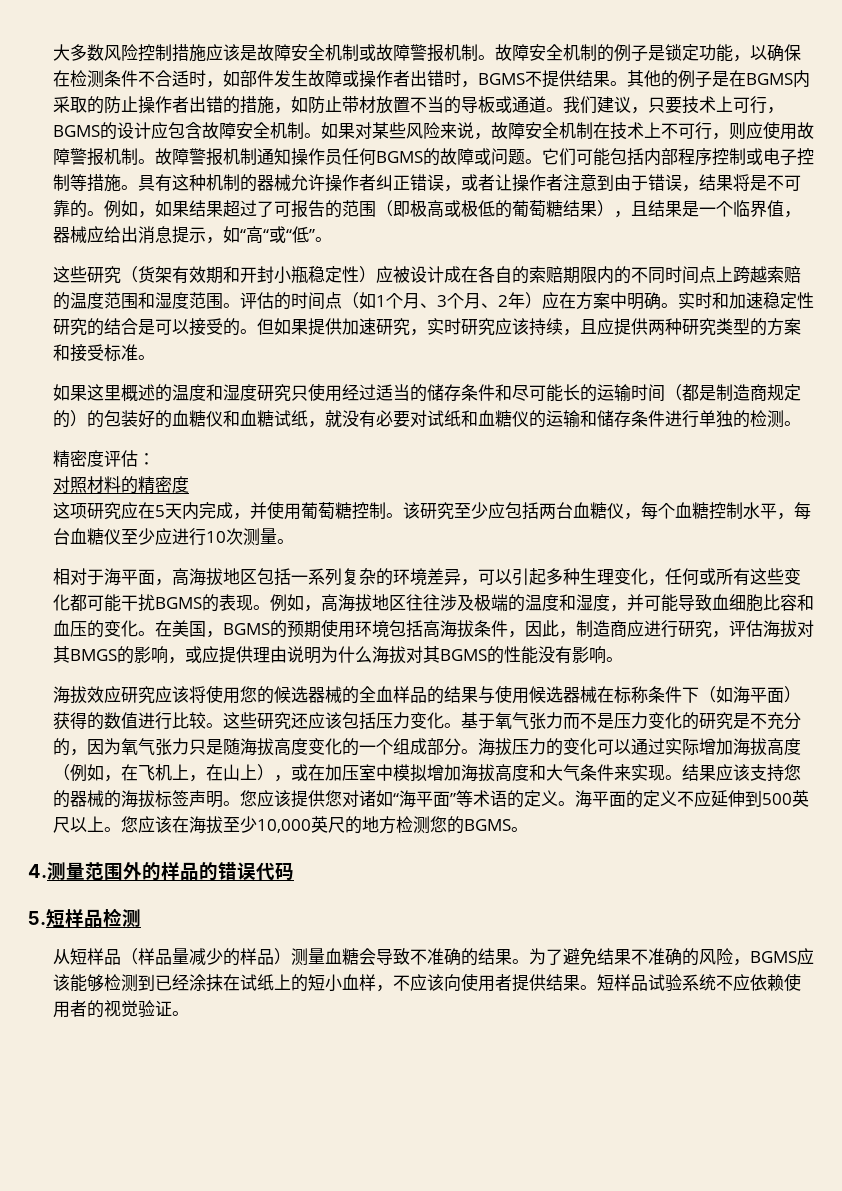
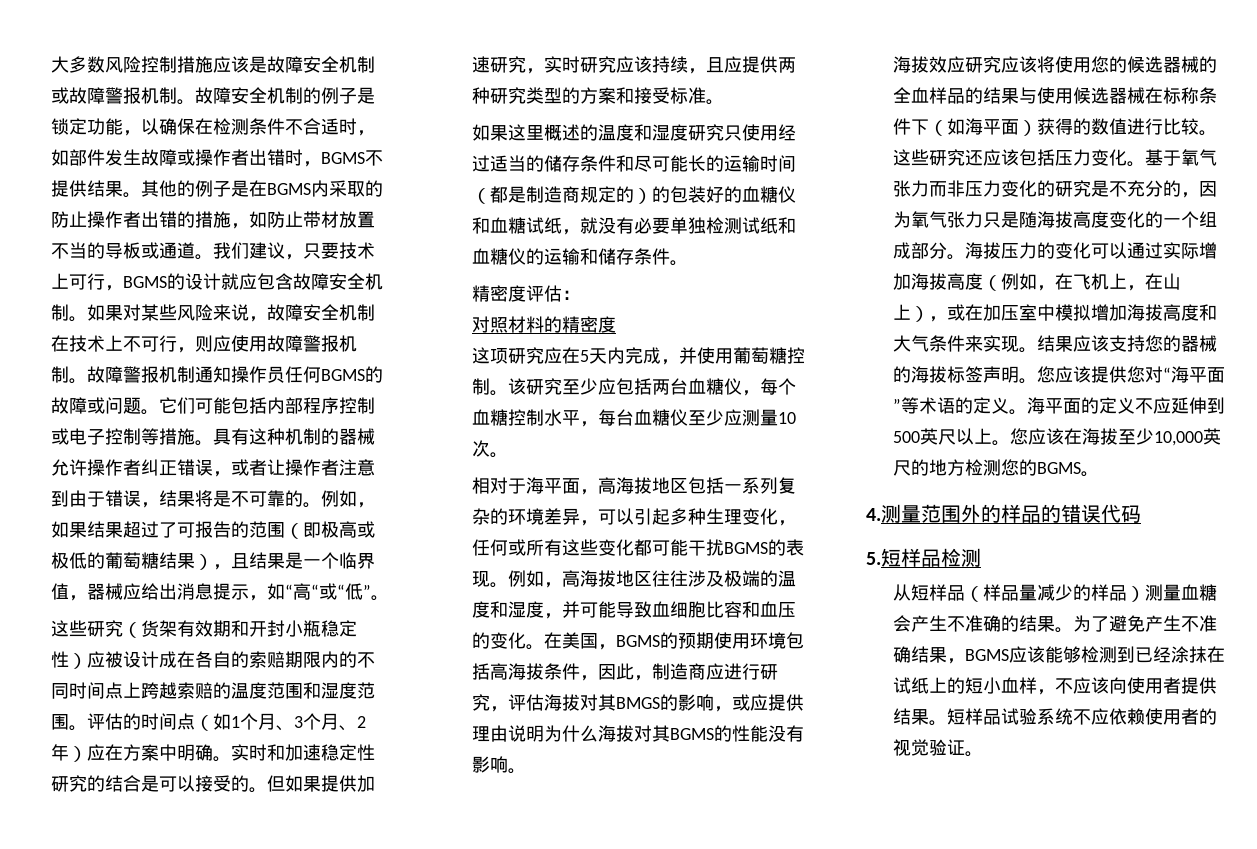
- 我们建议，只要技术上可行，BGMS的设计应包含故障安全机制。
+ 我们建议，只要技术上可行，BGMS的设计就应包含故障安全机制。
- 如果这里概述的温度和湿度研究只使用经过适当的储存条件和尽可能长的运输时间（都是制造商规定的）的包装好的血糖仪和血糖试纸，就没有必要对试纸和血糖仪的运输和储存条件进行单独的检测。
+ 如果这里概述的温度和湿度研究只使用经过适当的储存条件和尽可能长的运输时间（都是制造商规定的）的包装好的血糖仪和血糖试纸，就没有必要单独检测试纸和血糖仪的运输和储存条件。
- 该研究至少应包括两台血糖仪，每个血糖控制水平，每台血糖仪至少应进行10次测量。
+ 该研究至少应包括两台血糖仪，每个血糖控制水平，每台血糖仪至少应测量10次。
- 基于氧气张力而不是压力变化的研究是不充分的，因为氧气张力只是随海拔高度变化的一个组成部分。
+ 基于氧气张力而非压力变化的研究是不充分的，因为氧气张力只是随海拔高度变化的一个组成部分。
- 您应该提供您对诸如“海平面”等术语的定义。
+ 您应该提供您对“海平面”等术语的定义。
- 从短样品（样品量减少的样品）测量血糖会导致不准确的结果。
+ 从短样品（样品量减少的样品）测量血糖会产生不准确的结果。
- 为了避免结果不准确的风险，BGMS应该能够检测到已经涂抹在试纸上的短小血样，不应该向使用者提供结果。
+ 为了避免产生不准确结果，BGMS应该能够检测到已经涂抹在试纸上的短小血样，不应该向使用者提供结果。

